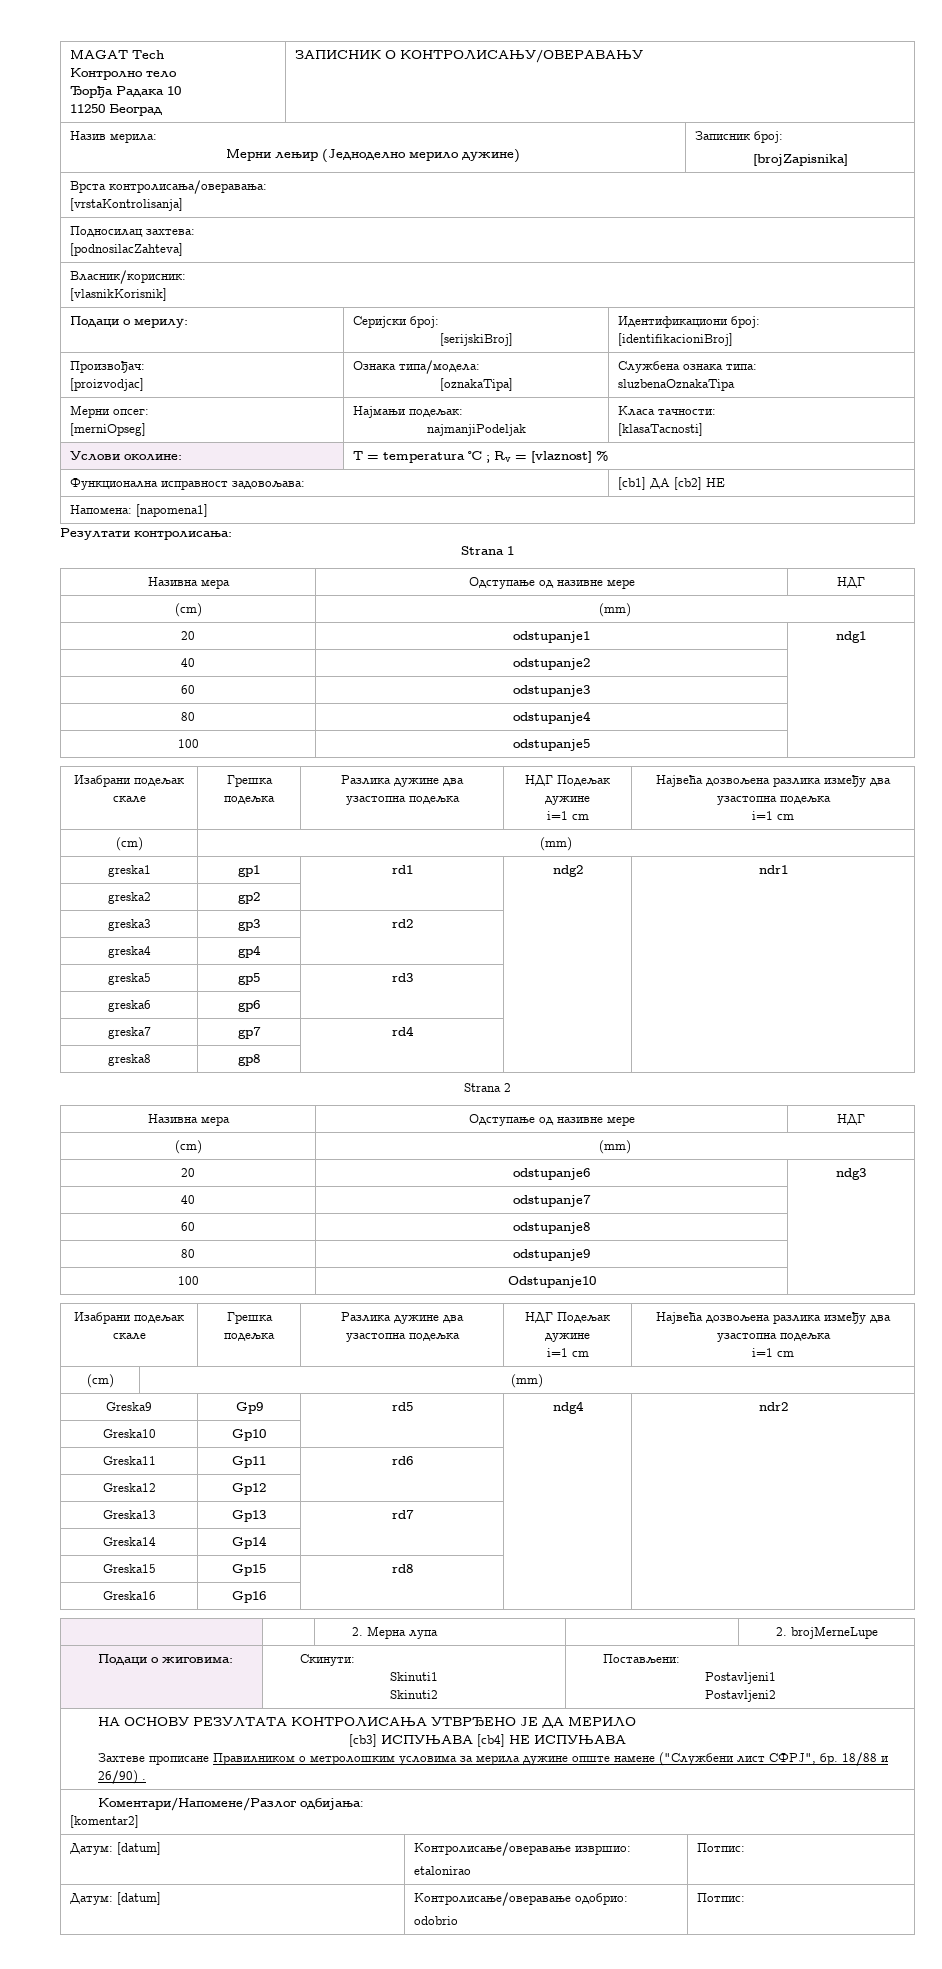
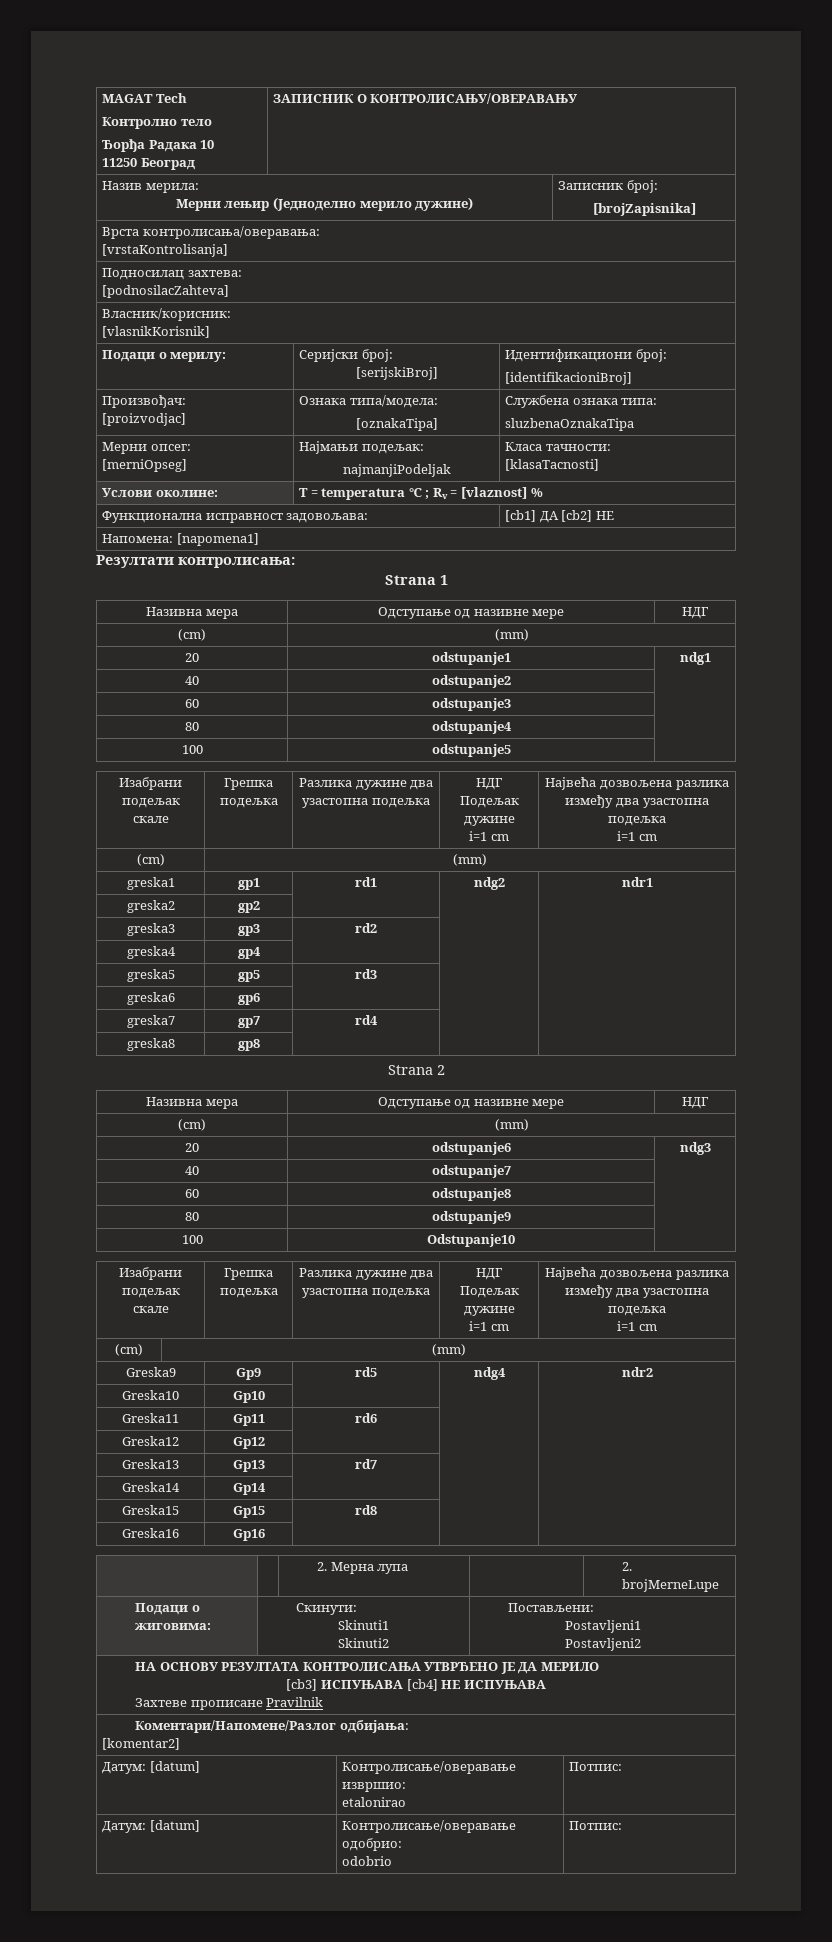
  НА ОСНОВУ РЕЗУЛТАТА КОНТРОЛИСАЊА УТВРЂЕНО ЈЕ ДА МЕРИЛО
  [cb3] ИСПУЊАВА [cb4] НЕ ИСПУЊАВА
- Захтеве прописане Правилником о метролошким условима за мерила дужине опште намене ("Службени лист СФРЈ", бр. 18/88 и 26/90) .
+ Захтеве прописане Pravilnik

